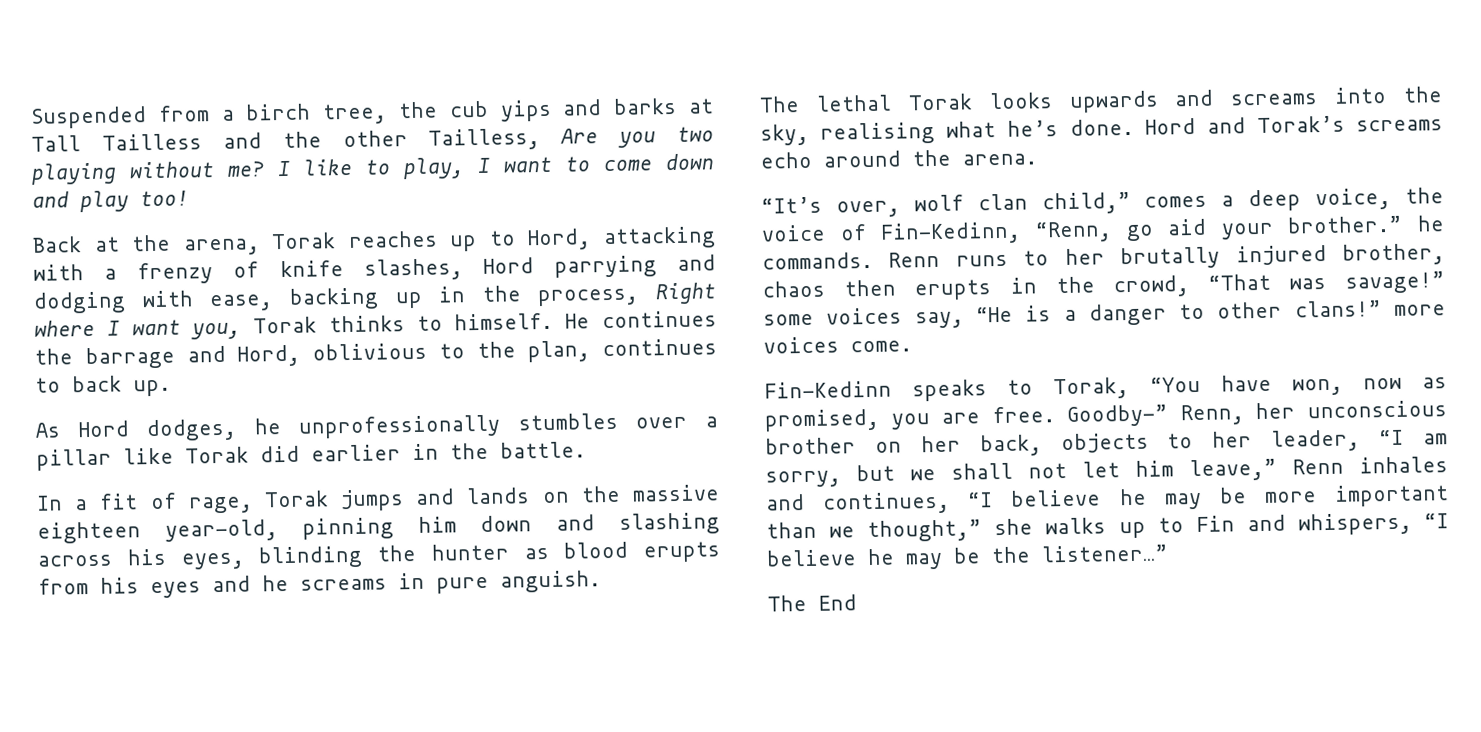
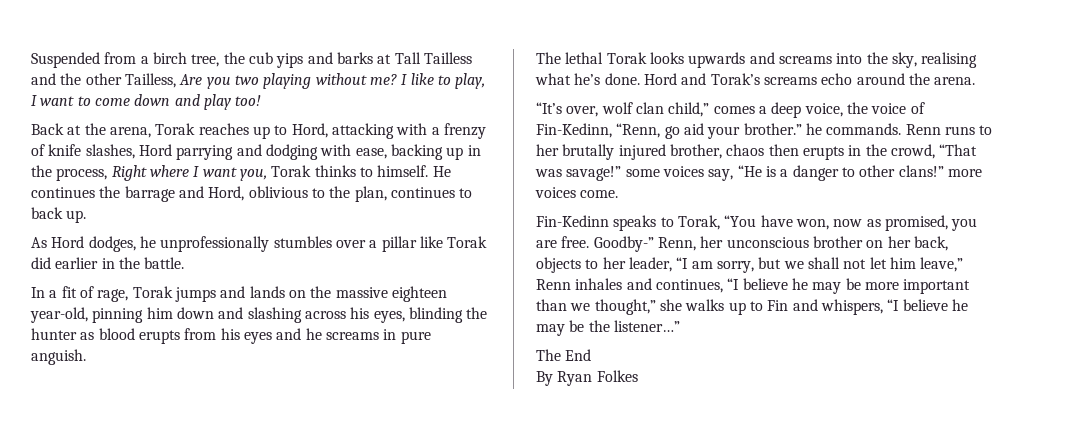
+ By Ryan Folkes

